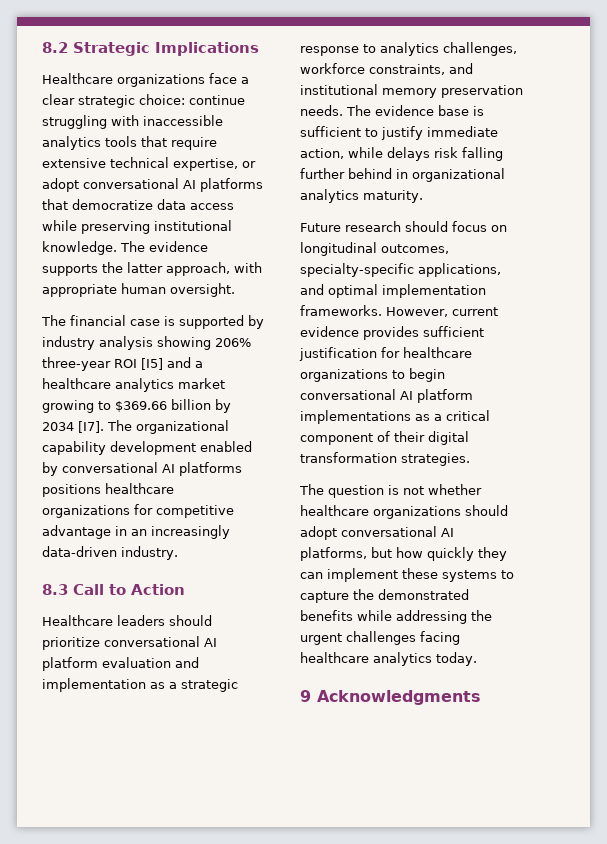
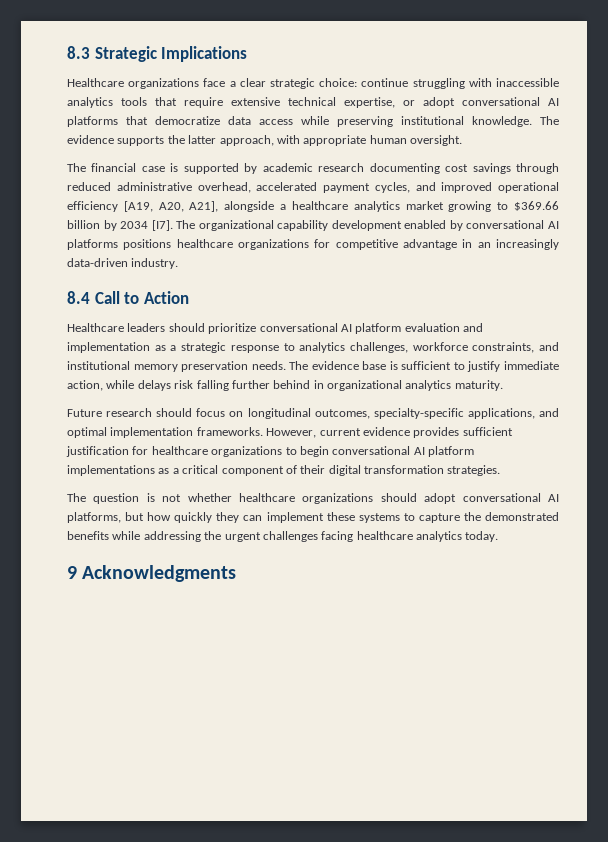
- 8.2 Strategic Implications
+ 8.3 Strategic Implications
- The financial case is supported by industry analysis showing 206% three-year ROI [I5] and a healthcare analytics market growing to $369.66 billion by 2034 [I7]. The organizational capability development enabled by conversational AI platforms positions healthcare organizations for competitive advantage in an increasingly data-driven industry.
+ The financial case is supported by academic research documenting cost savings through reduced administrative overhead, accelerated payment cycles, and improved operational efficiency [A19, A20, A21], alongside a healthcare analytics market growing to $369.66 billion by 2034 [I7]. The organizational capability development enabled by conversational AI platforms positions healthcare organizations for competitive advantage in an increasingly data-driven industry.
- 8.3 Call to Action
+ 8.4 Call to Action

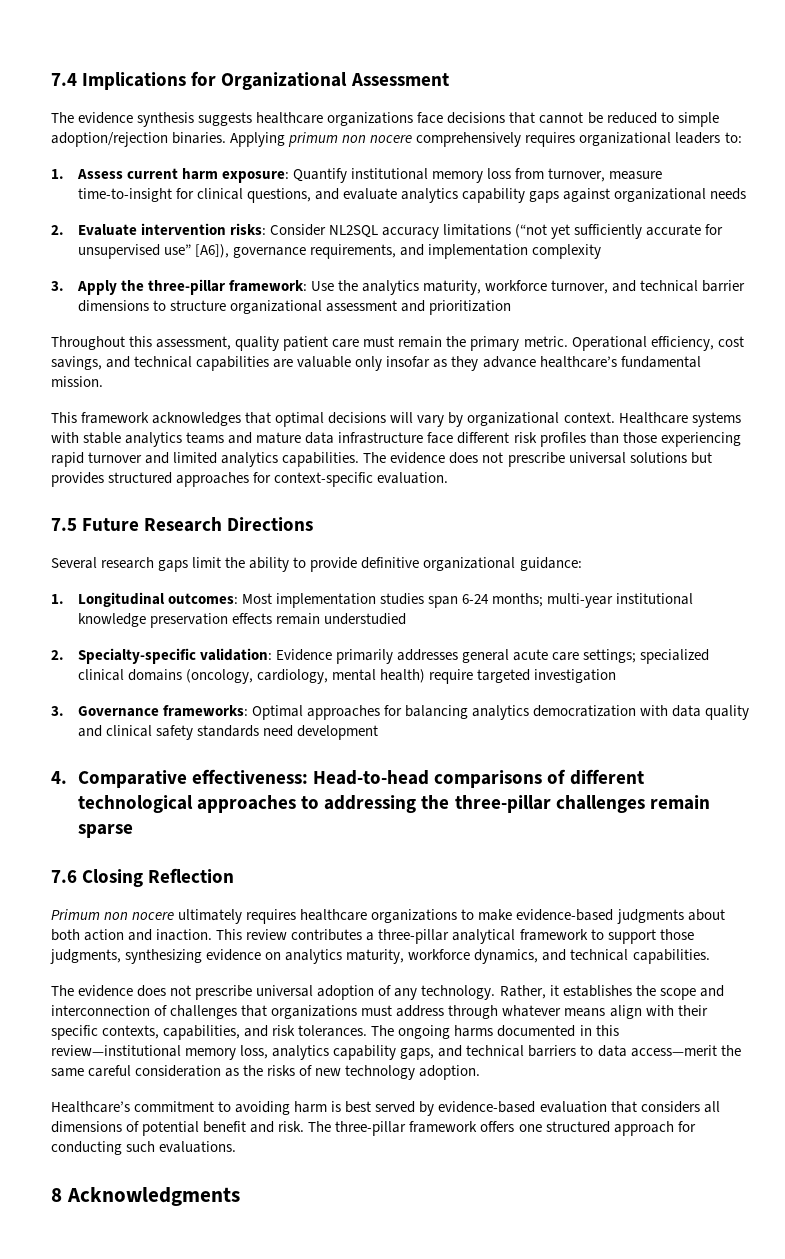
- 8.3 Strategic Implications
- Healthcare organizations face a clear strategic choice: continue struggling with inaccessible analytics tools that require extensive technical expertise, or adopt conversational AI platforms that democratize data access while preserving institutional knowledge. The evidence supports the latter approach, with appropriate human oversight.
- The financial case is supported by academic research documenting cost savings through reduced administrative overhead, accelerated payment cycles, and improved operational efficiency [A19, A20, A21], alongside a healthcare analytics market growing to $369.66 billion by 2034 [I7]. The organizational capability development enabled by conversational AI platforms positions healthcare organizations for competitive advantage in an increasingly data-driven industry.
- 8.4 Call to Action
- Healthcare leaders should prioritize conversational AI platform evaluation and implementation as a strategic response to analytics challenges, workforce constraints, and institutional memory preservation needs. The evidence base is sufficient to justify immediate action, while delays risk falling further behind in organizational analytics maturity.
- Future research should focus on longitudinal outcomes, specialty-specific applications, and optimal implementation frameworks. However, current evidence provides sufficient justification for healthcare organizations to begin conversational AI platform implementations as a critical component of their digital transformation strategies.
- The question is not whether healthcare organizations should adopt conversational AI platforms, but how quickly they can implement these systems to capture the demonstrated benefits while addressing the urgent challenges facing healthcare analytics today.
- 9 Acknowledgments
+ 7.4 Implications for Organizational Assessment
+ The evidence synthesis suggests healthcare organizations face decisions that cannot be reduced to simple adoption/rejection binaries. Applying primum non nocere comprehensively requires organizational leaders to:
+ 1. Assess current harm exposure: Quantify institutional memory loss from turnover, measure time-to-insight for clinical questions, and evaluate analytics capability gaps against organizational needs
+ 2. Evaluate intervention risks: Consider NL2SQL accuracy limitations (“not yet sufficiently accurate for unsupervised use” [A6]), governance requirements, and implementation complexity
+ 3. Apply the three-pillar framework: Use the analytics maturity, workforce turnover, and technical barrier dimensions to structure organizational assessment and prioritization
+ Throughout this assessment, quality patient care must remain the primary metric. Operational efficiency, cost savings, and technical capabilities are valuable only insofar as they advance healthcare’s fundamental mission.
+ This framework acknowledges that optimal decisions will vary by organizational context. Healthcare systems with stable analytics teams and mature data infrastructure face different risk profiles than those experiencing rapid turnover and limited analytics capabilities. The evidence does not prescribe universal solutions but provides structured approaches for context-specific evaluation.
+ 7.5 Future Research Directions
+ Several research gaps limit the ability to provide definitive organizational guidance:
+ 1. Longitudinal outcomes: Most implementation studies span 6-24 months; multi-year institutional knowledge preservation effects remain understudied
+ 2. Specialty-specific validation: Evidence primarily addresses general acute care settings; specialized clinical domains (oncology, cardiology, mental health) require targeted investigation
+ 3. Governance frameworks: Optimal approaches for balancing analytics democratization with data quality and clinical safety standards need development
+ 4. Comparative effectiveness: Head-to-head comparisons of different technological approaches to addressing the three-pillar challenges remain sparse
+ 7.6 Closing Reflection
+ Primum non nocere ultimately requires healthcare organizations to make evidence-based judgments about both action and inaction. This review contributes a three-pillar analytical framework to support those judgments, synthesizing evidence on analytics maturity, workforce dynamics, and technical capabilities.
+ The evidence does not prescribe universal adoption of any technology. Rather, it establishes the scope and interconnection of challenges that organizations must address through whatever means align with their specific contexts, capabilities, and risk tolerances. The ongoing harms documented in this review—institutional memory loss, analytics capability gaps, and technical barriers to data access—merit the same careful consideration as the risks of new technology adoption.
+ Healthcare’s commitment to avoiding harm is best served by evidence-based evaluation that considers all dimensions of potential benefit and risk. The three-pillar framework offers one structured approach for conducting such evaluations.
+ 8 Acknowledgments

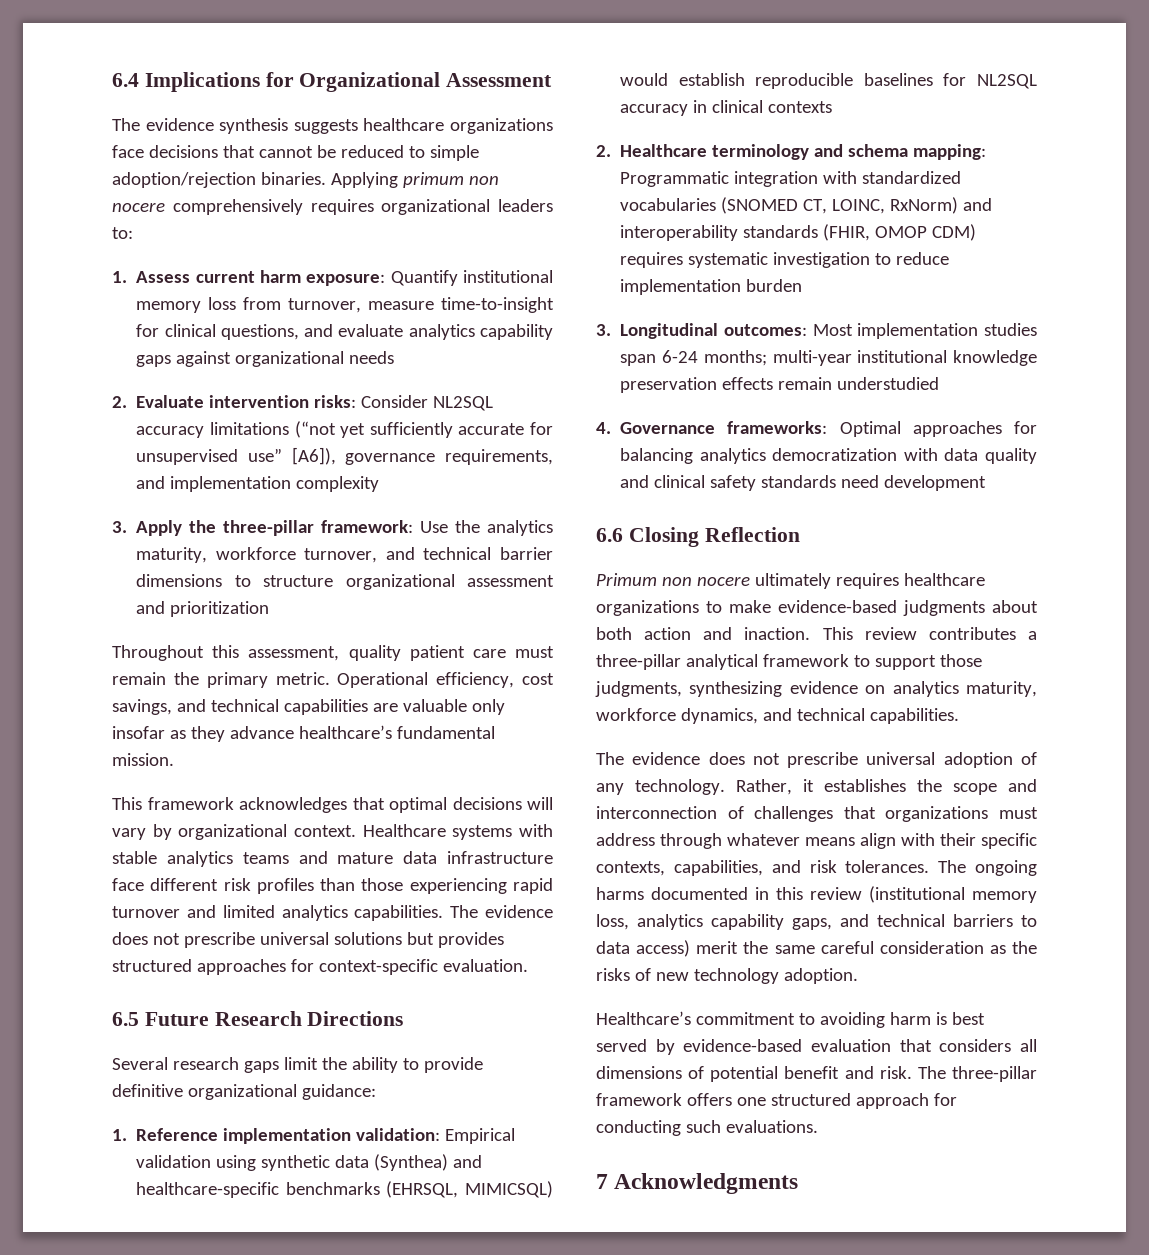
- 7.4 Implications for Organizational Assessment
+ 6.4 Implications for Organizational Assessment
- 7.5 Future Research Directions
+ 6.5 Future Research Directions
- 1. Longitudinal outcomes: Most implementation studies span 6-24 months; multi-year institutional knowledge preservation effects remain understudied
+ 1. Reference implementation validation: Empirical validation using synthetic data (Synthea) and healthcare-specific benchmarks (EHRSQL, MIMICSQL) would establish reproducible baselines for NL2SQL accuracy in clinical contexts
+ 2. Healthcare terminology and schema mapping: Programmatic integration with standardized vocabularies (SNOMED CT, LOINC, RxNorm) and interoperability standards (FHIR, OMOP CDM) requires systematic investigation to reduce implementation burden
+ 3. Longitudinal outcomes: Most implementation studies span 6-24 months; multi-year institutional knowledge preservation effects remain understudied
- 2. Specialty-specific validation: Evidence primarily addresses general acute care settings; specialized clinical domains (oncology, cardiology, mental health) require targeted investigation
- 3. Governance frameworks: Optimal approaches for balancing analytics democratization with data quality and clinical safety standards need development
+ 4. Governance frameworks: Optimal approaches for balancing analytics democratization with data quality and clinical safety standards need development
- 4. Comparative effectiveness: Head-to-head comparisons of different technological approaches to addressing the three-pillar challenges remain sparse
- 7.6 Closing Reflection
+ 6.6 Closing Reflection
- The ongoing harms documented in this review—institutional memory loss, analytics capability gaps, and technical barriers to data access—merit the same careful consideration as the risks of new technology adoption.
+ The ongoing harms documented in this review (institutional memory loss, analytics capability gaps, and technical barriers to data access) merit the same careful consideration as the risks of new technology adoption.
- 8 Acknowledgments
+ 7 Acknowledgments

